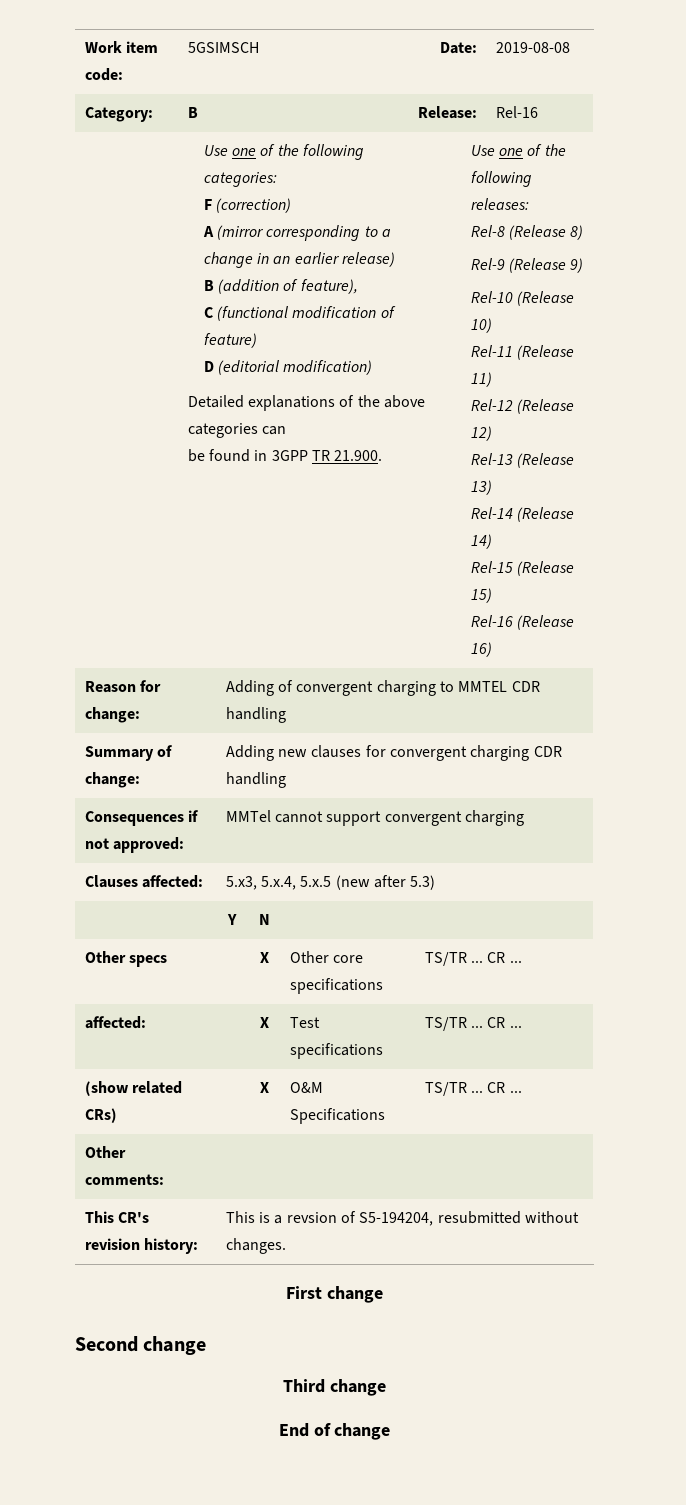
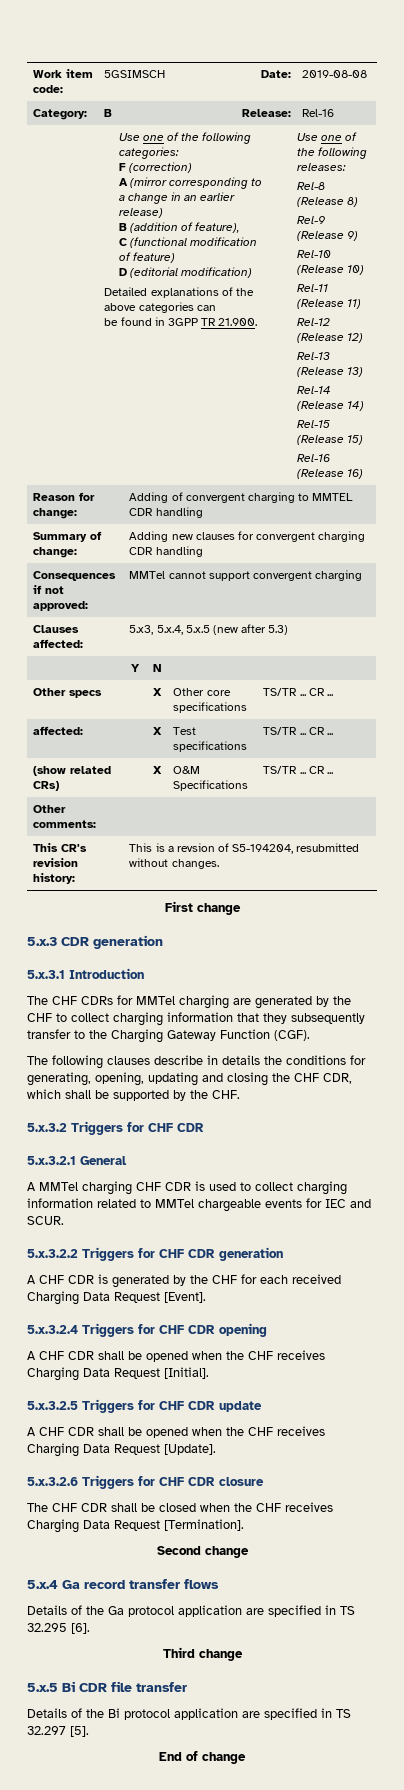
+ 5.x.3 CDR generation
+ 5.x.3.1 Introduction
+ The CHF CDRs for MMTel charging are generated by the CHF to collect charging information that they subsequently transfer to the Charging Gateway Function (CGF).
+ The following clauses describe in details the conditions for generating, opening, updating and closing the CHF CDR, which shall be supported by the CHF.
+ 5.x.3.2 Triggers for CHF CDR
+ 5.x.3.2.1 General
+ A MMTel charging CHF CDR is used to collect charging information related to MMTel chargeable events for IEC and SCUR.
+ 5.x.3.2.2 Triggers for CHF CDR generation
+ A CHF CDR is generated by the CHF for each received Charging Data Request [Event].
+ 5.x.3.2.4 Triggers for CHF CDR opening
+ A CHF CDR shall be opened when the CHF receives Charging Data Request [Initial].
+ 5.x.3.2.5 Triggers for CHF CDR update
+ A CHF CDR shall be opened when the CHF receives Charging Data Request [Update].
+ 5.x.3.2.6 Triggers for CHF CDR closure
+ The CHF CDR shall be closed when the CHF receives Charging Data Request [Termination].
  Second change
+ 5.x.4 Ga record transfer flows
+ Details of the Ga protocol application are specified in TS 32.295 [6].
  Third change
+ 5.x.5 Bi CDR file transfer
+ Details of the Bi protocol application are specified in TS 32.297 [5].

